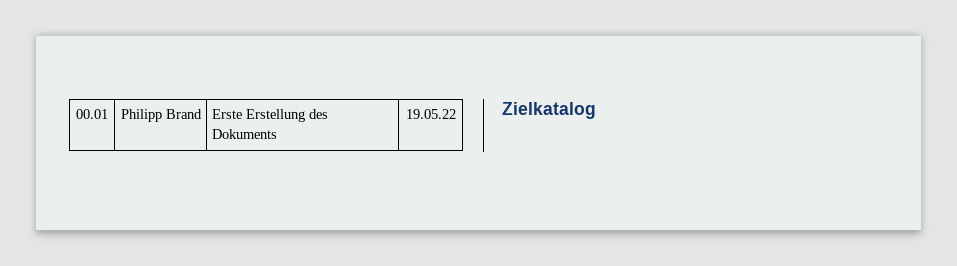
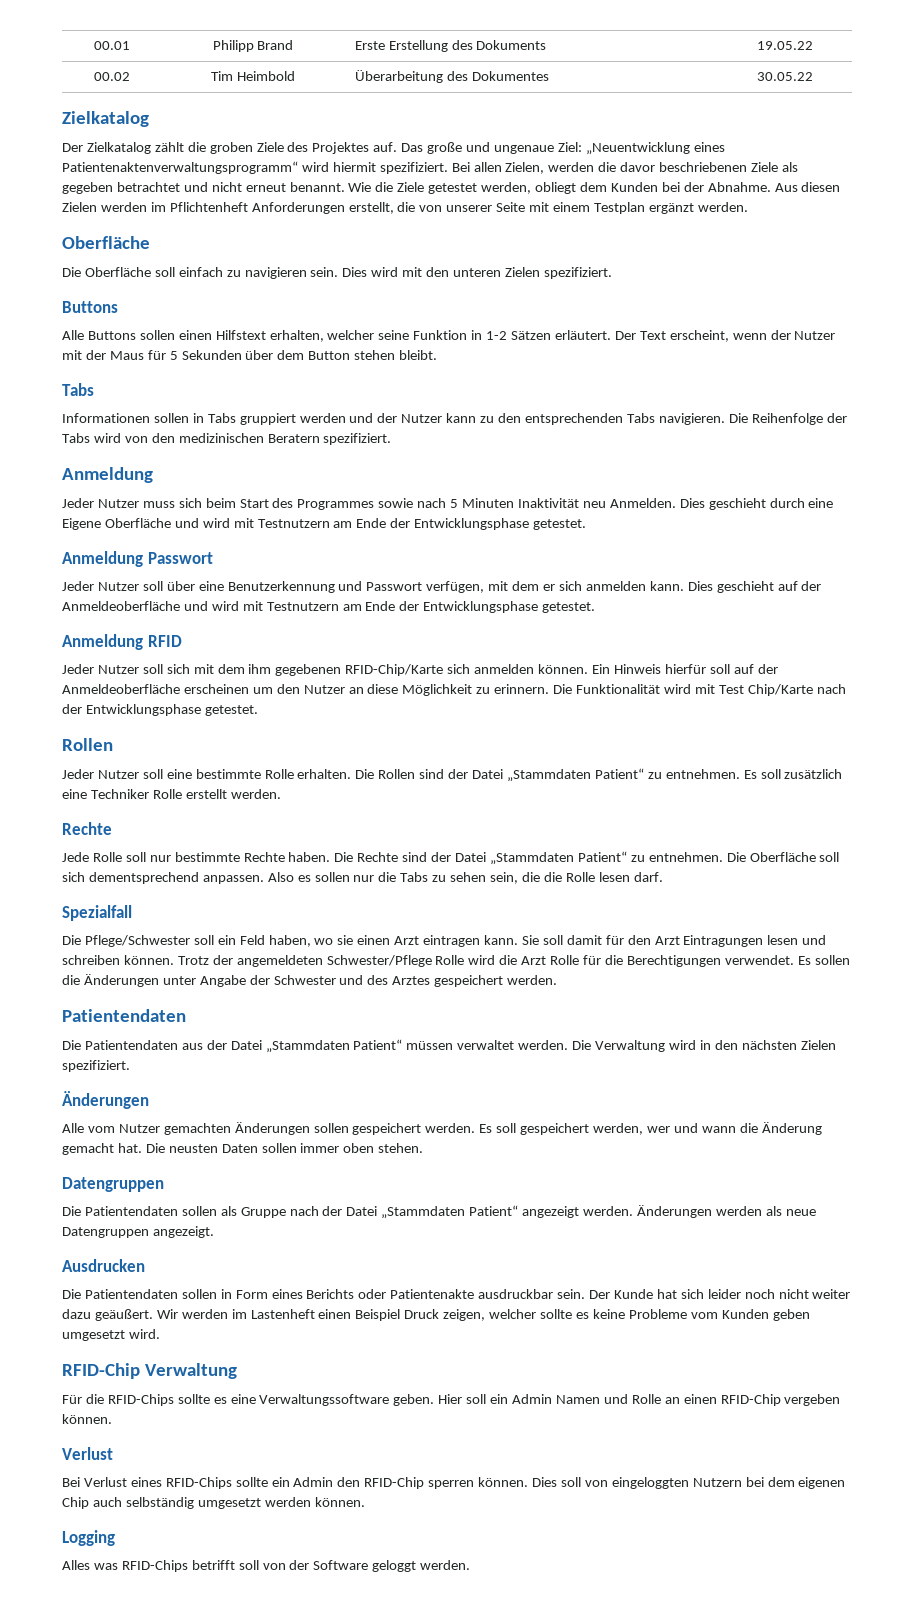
+ 00.02 | Tim Heimbold | Überarbeitung des Dokumentes | 30.05.22
  Zielkatalog
+ Der Zielkatalog zählt die groben Ziele des Projektes auf. Das große und ungenaue Ziel: „Neuentwicklung eines Patientenaktenverwaltungsprogramm“ wird hiermit spezifiziert. Bei allen Zielen, werden die davor beschriebenen Ziele als gegeben betrachtet und nicht erneut benannt. Wie die Ziele getestet werden, obliegt dem Kunden bei der Abnahme. Aus diesen Zielen werden im Pflichtenheft Anforderungen erstellt, die von unserer Seite mit einem Testplan ergänzt werden.
+ Oberfläche
+ Die Oberfläche soll einfach zu navigieren sein. Dies wird mit den unteren Zielen spezifiziert.
+ Buttons
+ Alle Buttons sollen einen Hilfstext erhalten, welcher seine Funktion in 1-2 Sätzen erläutert. Der Text erscheint, wenn der Nutzer mit der Maus für 5 Sekunden über dem Button stehen bleibt.
+ Tabs
+ Informationen sollen in Tabs gruppiert werden und der Nutzer kann zu den entsprechenden Tabs navigieren. Die Reihenfolge der Tabs wird von den medizinischen Beratern spezifiziert.
+ Anmeldung
+ Jeder Nutzer muss sich beim Start des Programmes sowie nach 5 Minuten Inaktivität neu Anmelden. Dies geschieht durch eine Eigene Oberfläche und wird mit Testnutzern am Ende der Entwicklungsphase getestet.
+ Anmeldung Passwort
+ Jeder Nutzer soll über eine Benutzerkennung und Passwort verfügen, mit dem er sich anmelden kann. Dies geschieht auf der Anmeldeoberfläche und wird mit Testnutzern am Ende der Entwicklungsphase getestet.
+ Anmeldung RFID
+ Jeder Nutzer soll sich mit dem ihm gegebenen RFID-Chip/Karte sich anmelden können. Ein Hinweis hierfür soll auf der Anmeldeoberfläche erscheinen um den Nutzer an diese Möglichkeit zu erinnern. Die Funktionalität wird mit Test Chip/Karte nach der Entwicklungsphase getestet.
+ Rollen
+ Jeder Nutzer soll eine bestimmte Rolle erhalten. Die Rollen sind der Datei „Stammdaten Patient“ zu entnehmen. Es soll zusätzlich eine Techniker Rolle erstellt werden.
+ Rechte
+ Jede Rolle soll nur bestimmte Rechte haben. Die Rechte sind der Datei „Stammdaten Patient“ zu entnehmen. Die Oberfläche soll sich dementsprechend anpassen. Also es sollen nur die Tabs zu sehen sein, die die Rolle lesen darf.
+ Spezialfall
+ Die Pflege/Schwester soll ein Feld haben, wo sie einen Arzt eintragen kann. Sie soll damit für den Arzt Eintragungen lesen und schreiben können. Trotz der angemeldeten Schwester/Pflege Rolle wird die Arzt Rolle für die Berechtigungen verwendet. Es sollen die Änderungen unter Angabe der Schwester und des Arztes gespeichert werden.
+ Patientendaten
+ Die Patientendaten aus der Datei „Stammdaten Patient“ müssen verwaltet werden. Die Verwaltung wird in den nächsten Zielen spezifiziert.
+ Änderungen
+ Alle vom Nutzer gemachten Änderungen sollen gespeichert werden. Es soll gespeichert werden, wer und wann die Änderung gemacht hat. Die neusten Daten sollen immer oben stehen.
+ Datengruppen
+ Die Patientendaten sollen als Gruppe nach der Datei „Stammdaten Patient“ angezeigt werden. Änderungen werden als neue Datengruppen angezeigt.
+ Ausdrucken
+ Die Patientendaten sollen in Form eines Berichts oder Patientenakte ausdruckbar sein. Der Kunde hat sich leider noch nicht weiter dazu geäußert. Wir werden im Lastenheft einen Beispiel Druck zeigen, welcher sollte es keine Probleme vom Kunden geben umgesetzt wird.
+ RFID-Chip Verwaltung
+ Für die RFID-Chips sollte es eine Verwaltungssoftware geben. Hier soll ein Admin Namen und Rolle an einen RFID-Chip vergeben können.
+ Verlust
+ Bei Verlust eines RFID-Chips sollte ein Admin den RFID-Chip sperren können. Dies soll von eingeloggten Nutzern bei dem eigenen Chip auch selbständig umgesetzt werden können.
+ Logging
+ Alles was RFID-Chips betrifft soll von der Software geloggt werden.

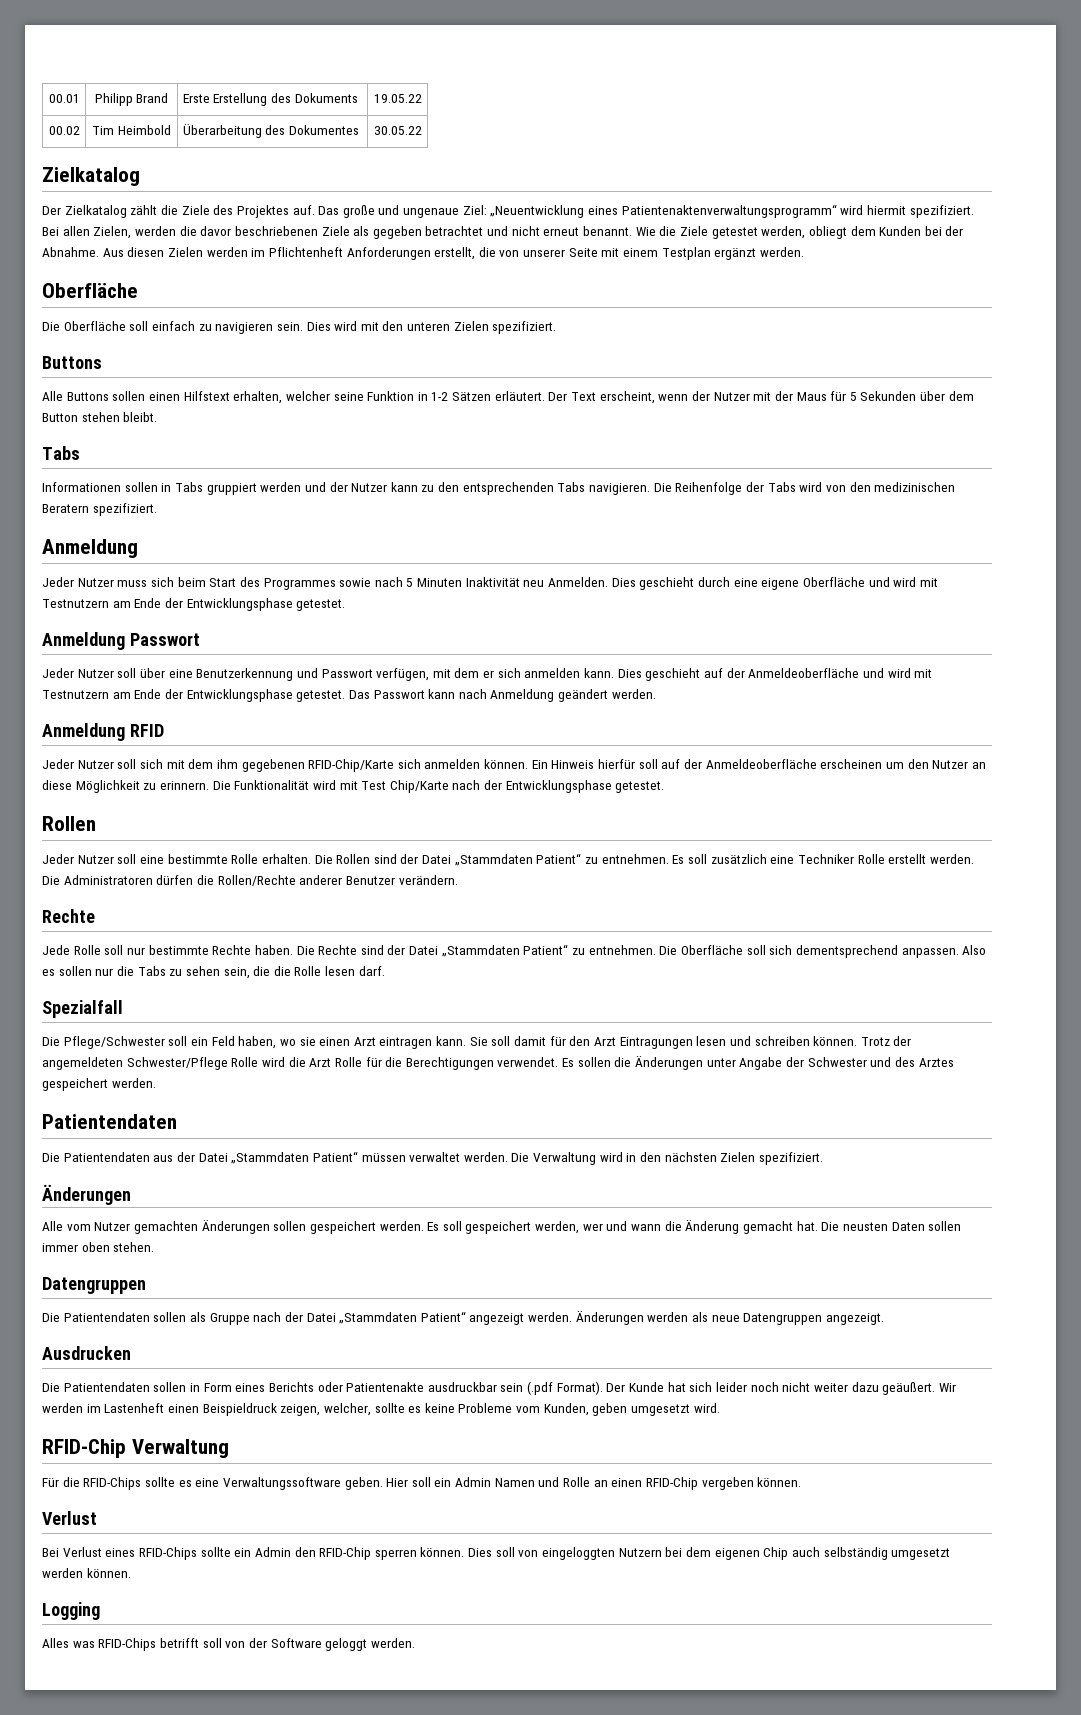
- Der Zielkatalog zählt die groben Ziele des Projektes auf.
+ Der Zielkatalog zählt die Ziele des Projektes auf.
- Dies geschieht durch eine Eigene Oberfläche und wird mit Testnutzern am Ende der Entwicklungsphase getestet.
+ Dies geschieht durch eine eigene Oberfläche und wird mit Testnutzern am Ende der Entwicklungsphase getestet.
+ Das Passwort kann nach Anmeldung geändert werden.
+ Die Administratoren dürfen die Rollen/Rechte anderer Benutzer verändern.
- Die Patientendaten sollen in Form eines Berichts oder Patientenakte ausdruckbar sein.
+ Die Patientendaten sollen in Form eines Berichts oder Patientenakte ausdruckbar sein (.pdf Format).
- Wir werden im Lastenheft einen Beispiel Druck zeigen, welcher sollte es keine Probleme vom Kunden geben umgesetzt wird.
+ Wir werden im Lastenheft einen Beispieldruck zeigen, welcher, sollte es keine Probleme vom Kunden, geben umgesetzt wird.

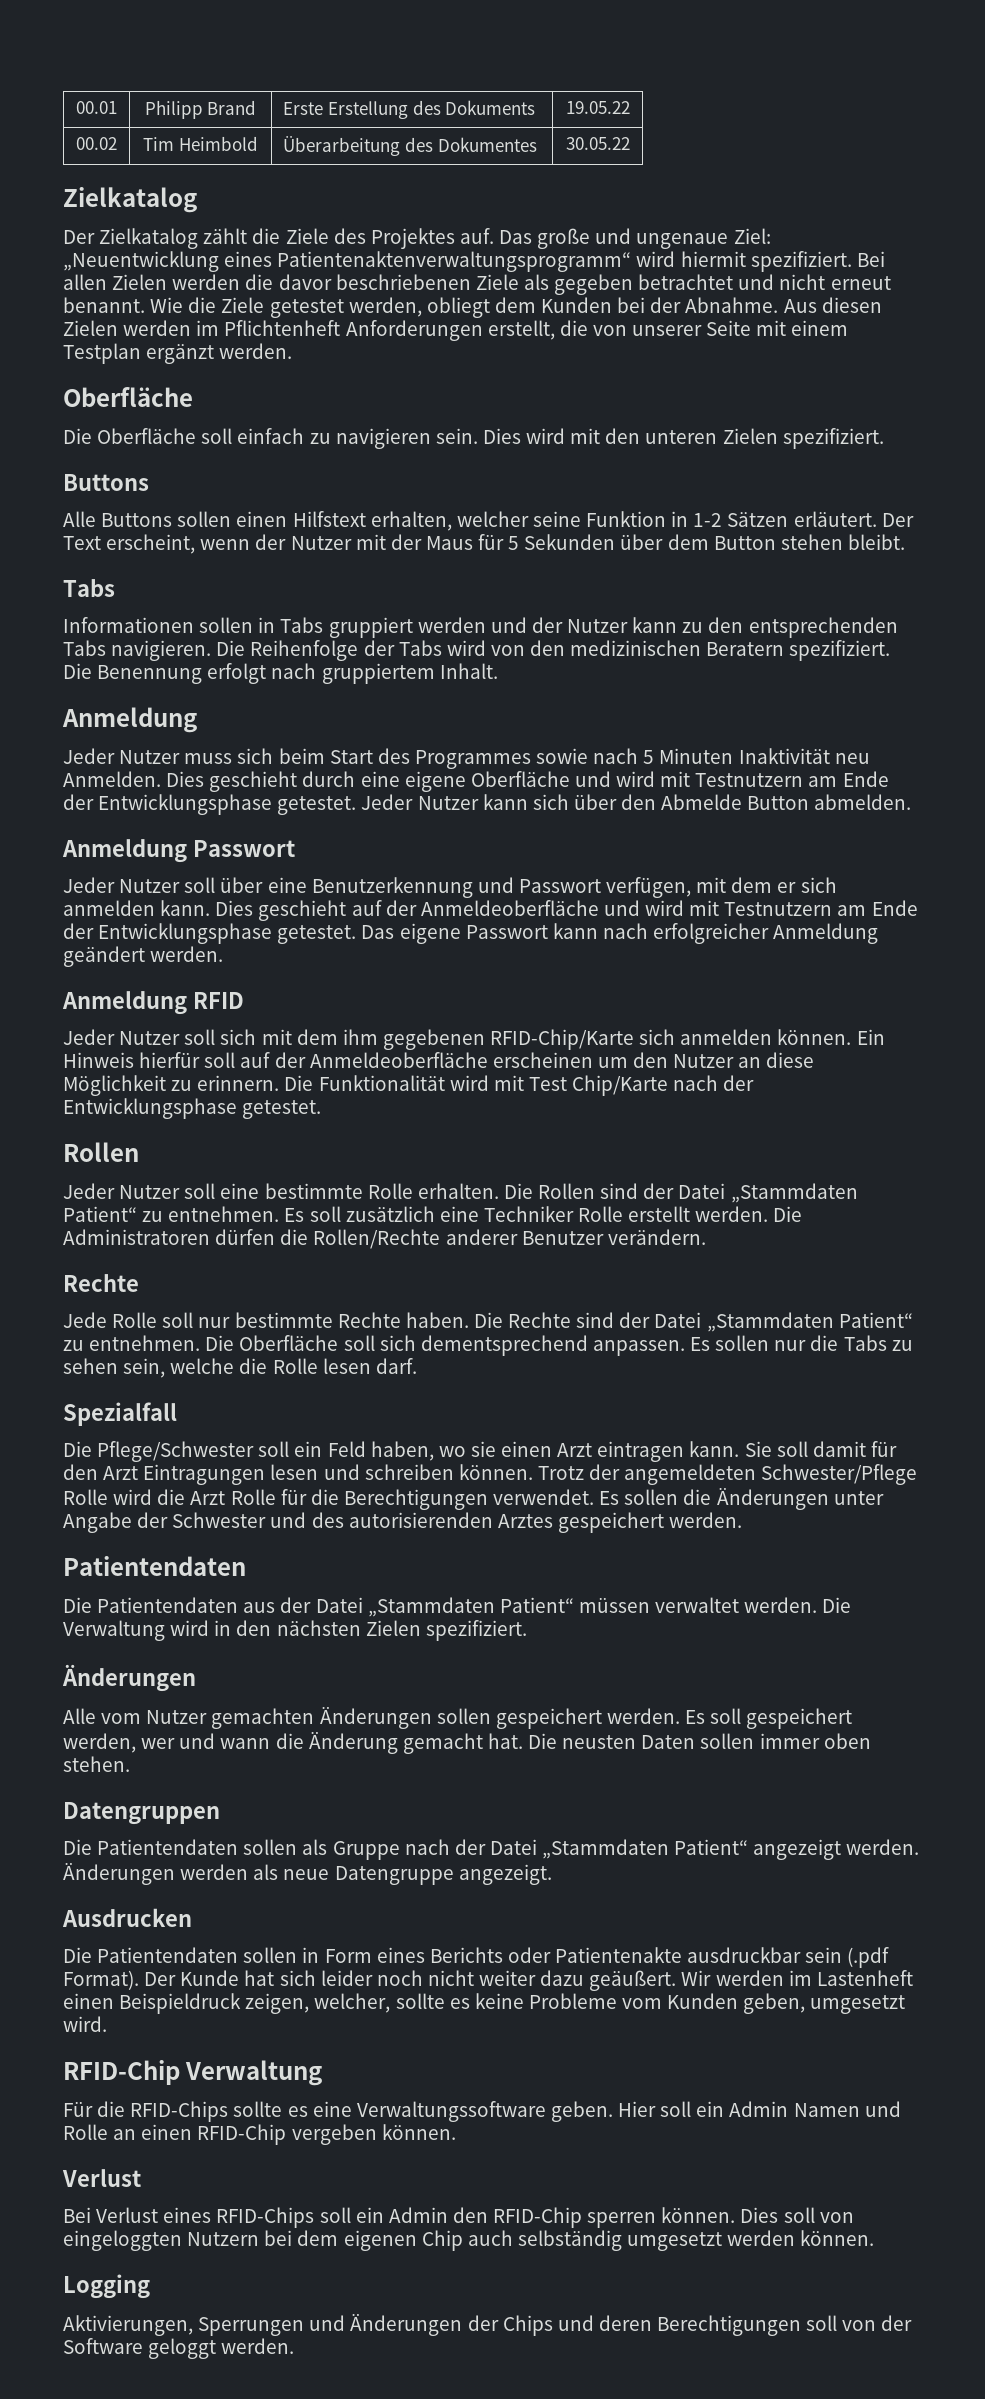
- Bei allen Zielen, werden die davor beschriebenen Ziele als gegeben betrachtet und nicht erneut benannt.
+ Bei allen Zielen werden die davor beschriebenen Ziele als gegeben betrachtet und nicht erneut benannt.
+ Die Benennung erfolgt nach gruppiertem Inhalt.
+ Jeder Nutzer kann sich über den Abmelde Button abmelden.
- Das Passwort kann nach Anmeldung geändert werden.
+ Das eigene Passwort kann nach erfolgreicher Anmeldung geändert werden.
- Also es sollen nur die Tabs zu sehen sein, die die Rolle lesen darf.
+ Es sollen nur die Tabs zu sehen sein, welche die Rolle lesen darf.
- Es sollen die Änderungen unter Angabe der Schwester und des Arztes gespeichert werden.
+ Es sollen die Änderungen unter Angabe der Schwester und des autorisierenden Arztes gespeichert werden.
- Änderungen werden als neue Datengruppen angezeigt.
+ Änderungen werden als neue Datengruppe angezeigt.
- Wir werden im Lastenheft einen Beispieldruck zeigen, welcher, sollte es keine Probleme vom Kunden, geben umgesetzt wird.
+ Wir werden im Lastenheft einen Beispieldruck zeigen, welcher, sollte es keine Probleme vom Kunden geben, umgesetzt wird.
- Bei Verlust eines RFID-Chips sollte ein Admin den RFID-Chip sperren können.
+ Bei Verlust eines RFID-Chips soll ein Admin den RFID-Chip sperren können.
- Alles was RFID-Chips betrifft soll von der Software geloggt werden.
+ Aktivierungen, Sperrungen und Änderungen der Chips und deren Berechtigungen soll von der Software geloggt werden.

